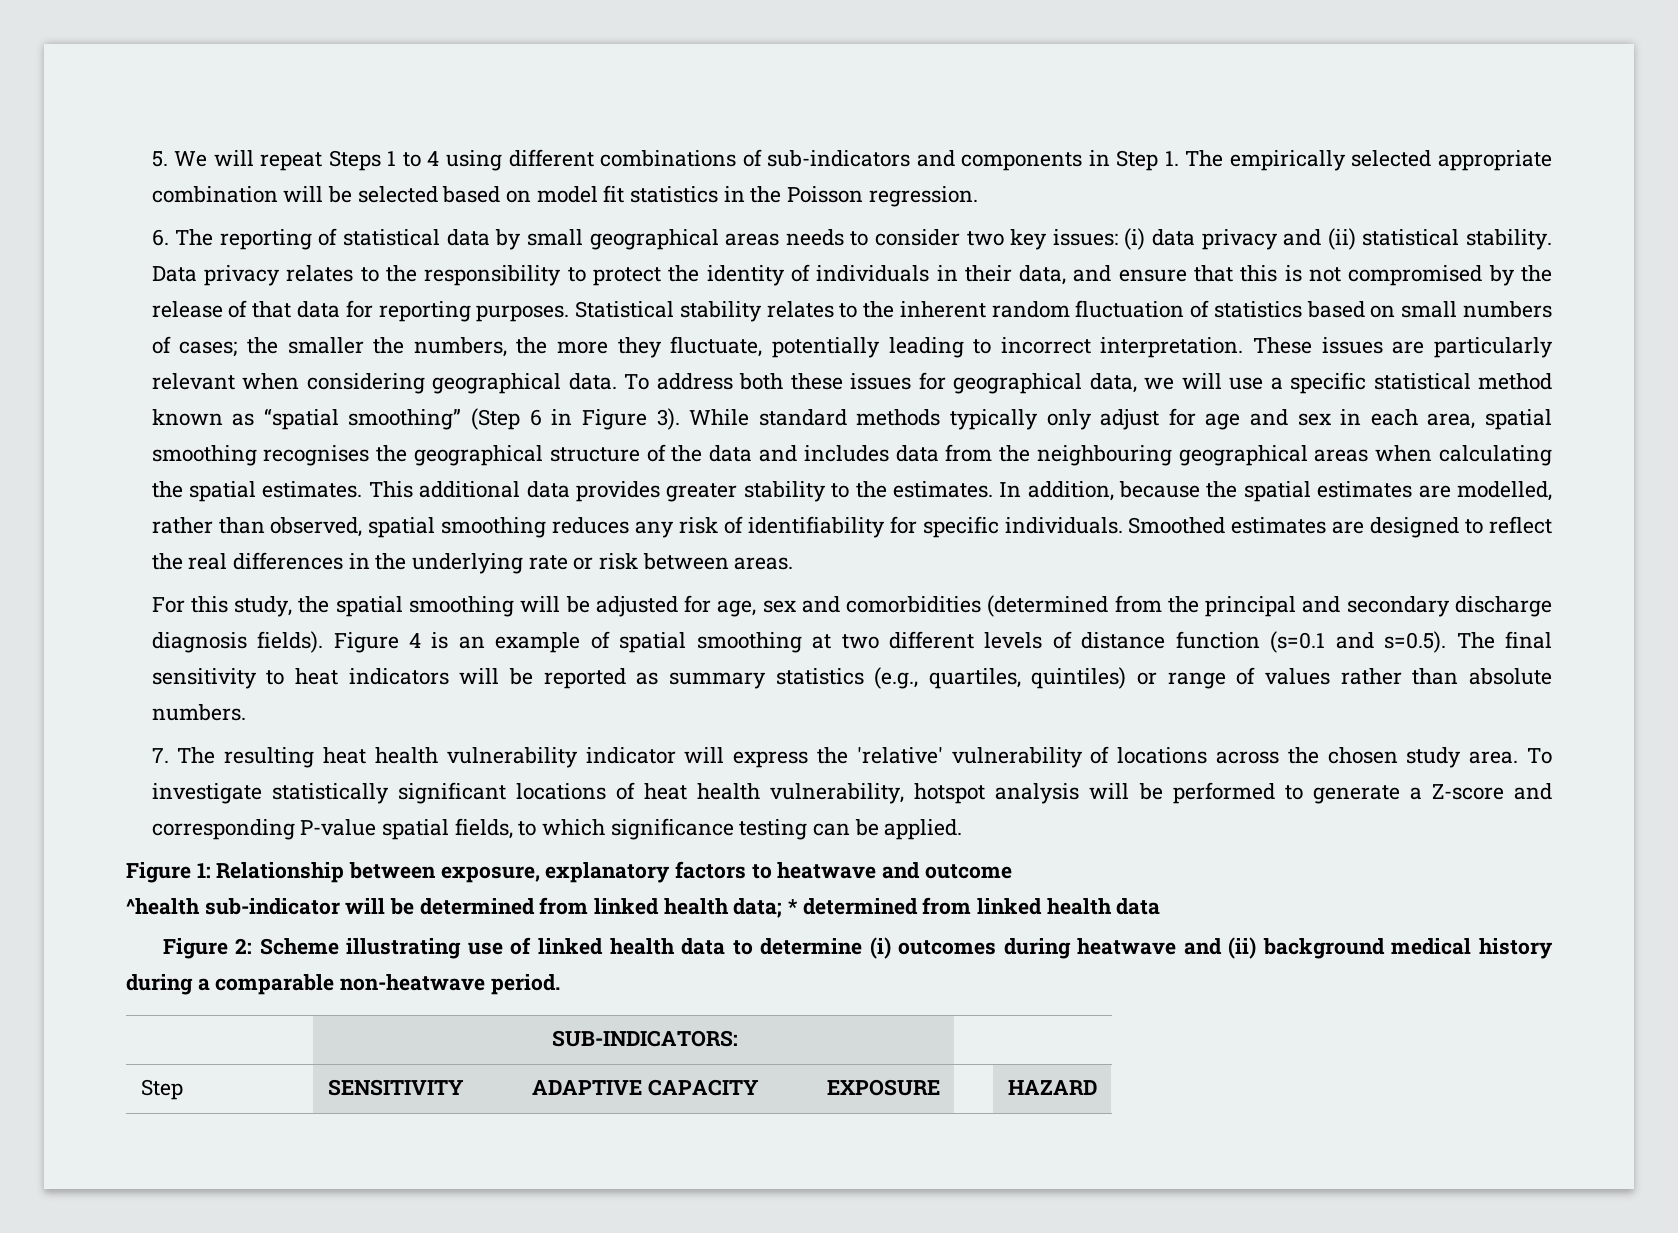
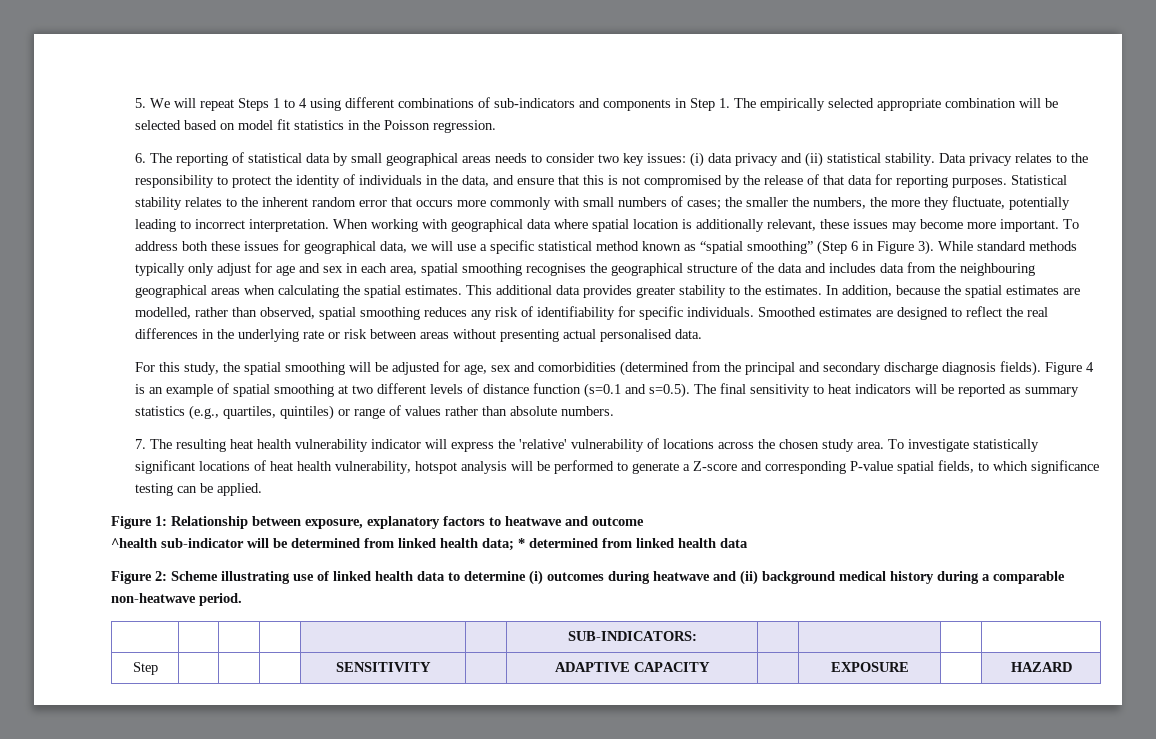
- Data privacy relates to the responsibility to protect the identity of individuals in their data, and ensure that this is not compromised by the release of that data for reporting purposes.
+ Data privacy relates to the responsibility to protect the identity of individuals in the data, and ensure that this is not compromised by the release of that data for reporting purposes.
- Statistical stability relates to the inherent random fluctuation of statistics based on small numbers of cases; the smaller the numbers, the more they fluctuate, potentially leading to incorrect interpretation.
+ Statistical stability relates to the inherent random error that occurs more commonly with small numbers of cases; the smaller the numbers, the more they fluctuate, potentially leading to incorrect interpretation.
- These issues are particularly relevant when considering geographical data.
+ When working with geographical data where spatial location is additionally relevant, these issues may become more important.
- Smoothed estimates are designed to reflect the real differences in the underlying rate or risk between areas.
+ Smoothed estimates are designed to reflect the real differences in the underlying rate or risk between areas without presenting actual personalised data.

